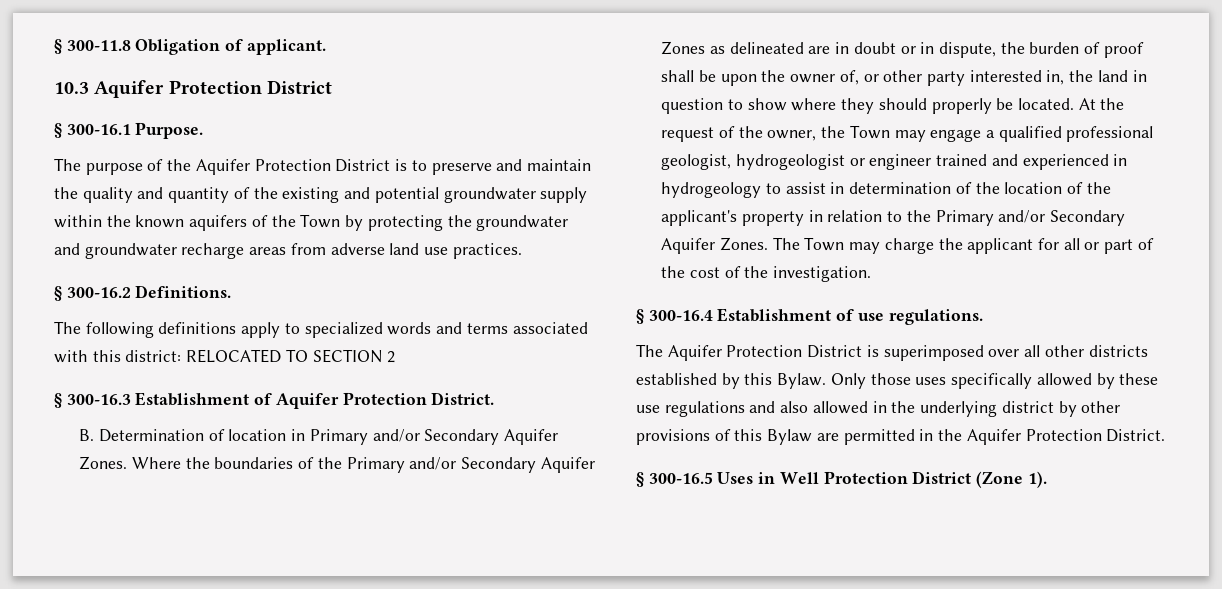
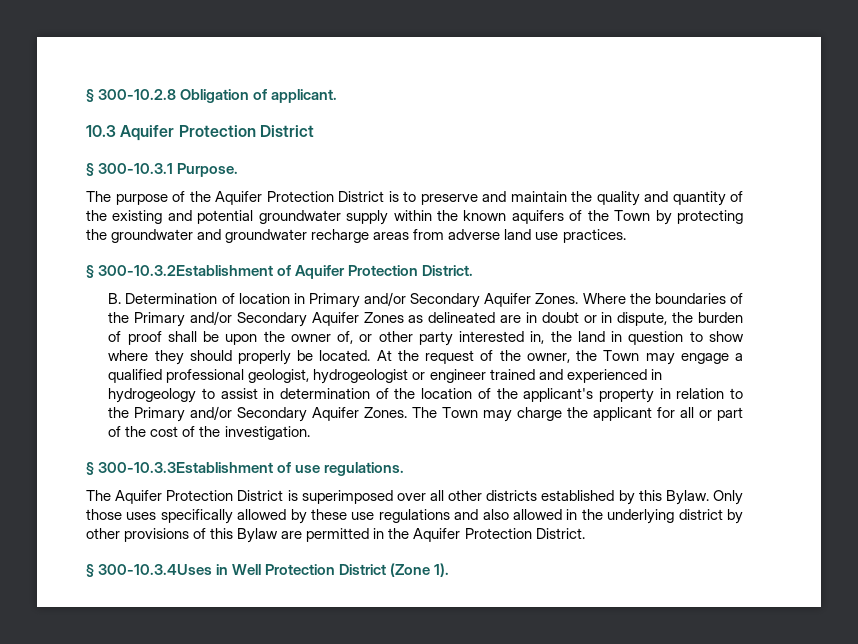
- § 300-11.8 Obligation of applicant.
+ § 300-10.2.8 Obligation of applicant.
- § 300-16.1 Purpose.
+ § 300-10.3.1 Purpose.
- § 300-16.2 Definitions.
- The following definitions apply to specialized words and terms associated with this district: RELOCATED TO SECTION 2
- § 300-16.3 Establishment of Aquifer Protection District.
+ § 300-10.3.2Establishment of Aquifer Protection District.
- § 300-16.4 Establishment of use regulations.
+ § 300-10.3.3Establishment of use regulations.
- § 300-16.5 Uses in Well Protection District (Zone 1).
+ § 300-10.3.4Uses in Well Protection District (Zone 1).

